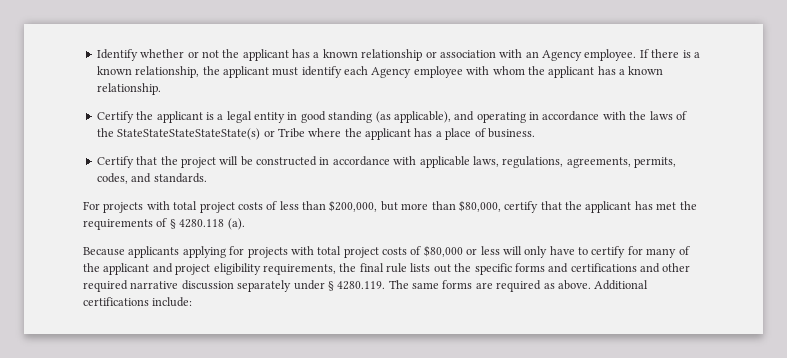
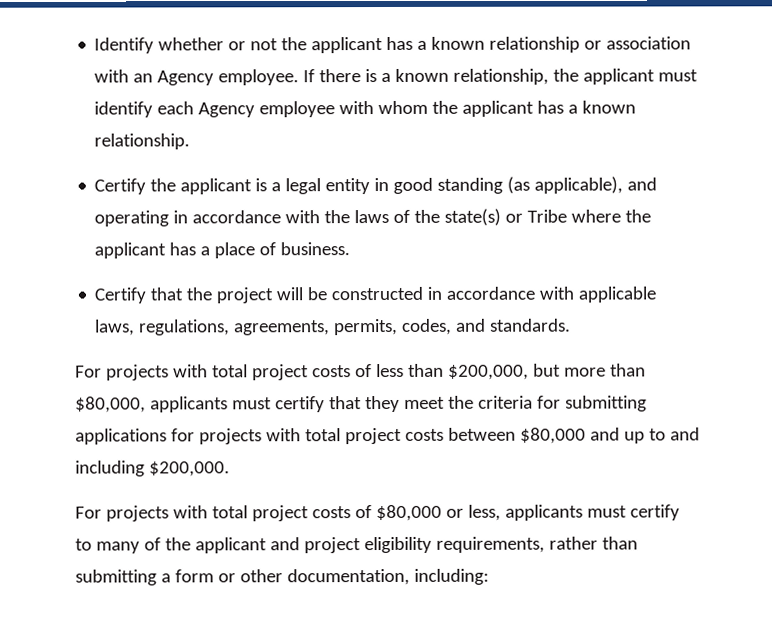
- Certify the applicant is a legal entity in good standing (as applicable), and operating in accordance with the laws of the StateStateStateStateState(s) or Tribe where the applicant has a place of business.
+ Certify the applicant is a legal entity in good standing (as applicable), and operating in accordance with the laws of the state(s) or Tribe where the applicant has a place of business.
- For projects with total project costs of less than $200,000, but more than $80,000, certify that the applicant has met the requirements of § 4280.118 (a).
- Because applicants applying for projects with total project costs of $80,000 or less will only have to certify for many of the applicant and project eligibility requirements, the final rule lists out the specific forms and certifications and other required narrative discussion separately under § 4280.119. The same forms are required as above. Additional certifications include:
+ For projects with total project costs of less than $200,000, but more than $80,000, applicants must certify that they meet the criteria for submitting applications for projects with total project costs between $80,000 and up to and including $200,000.
+ For projects with total project costs of $80,000 or less, applicants must certify to many of the applicant and project eligibility requirements, rather than submitting a form or other documentation, including:

